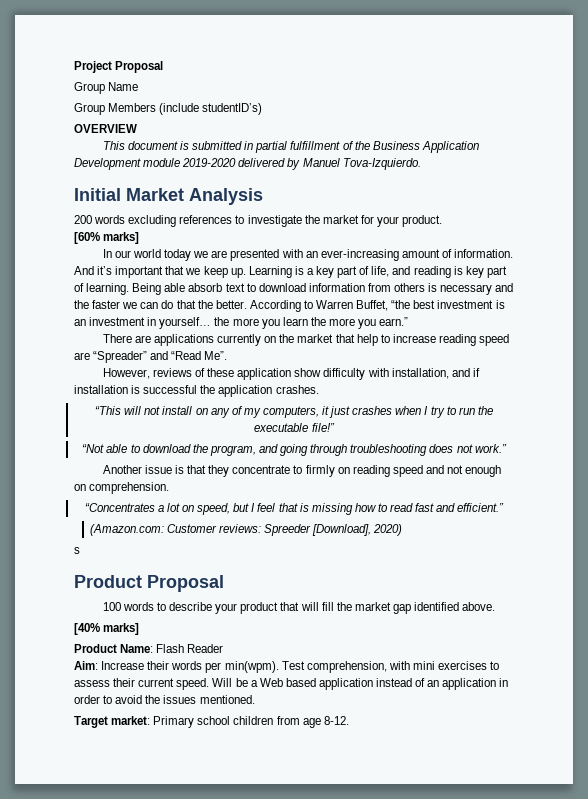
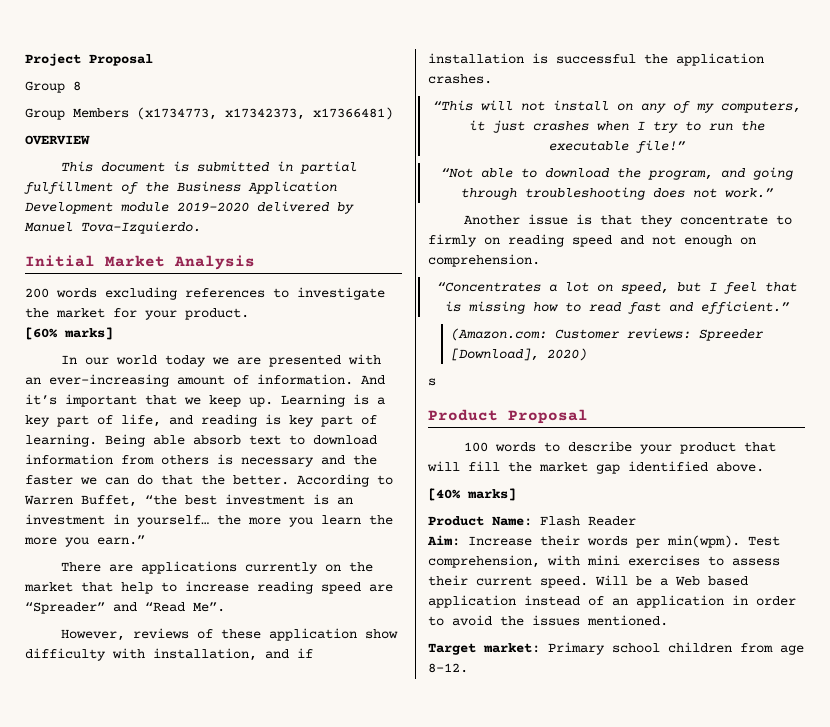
- Group Name
+ Group 8
- Group Members (include studentID’s)
+ Group Members (x1734773, x17342373, x17366481)

